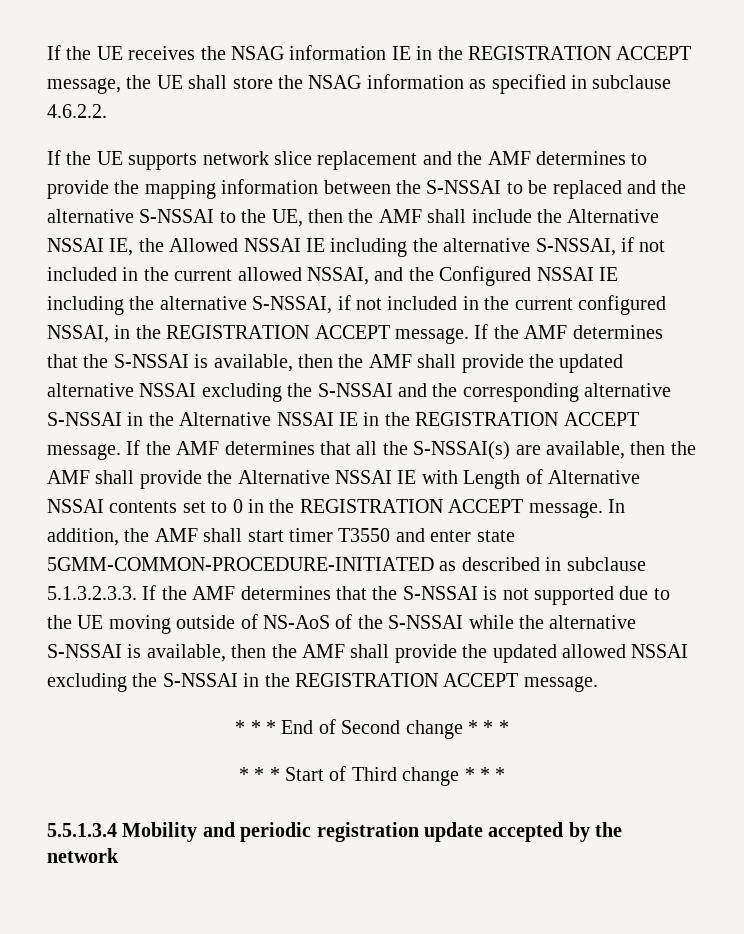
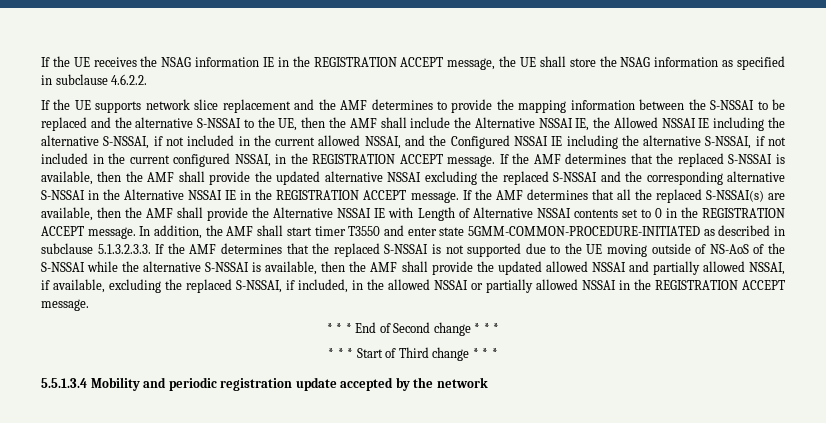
- If the AMF determines that the S-NSSAI is available, then the AMF shall provide the updated alternative NSSAI excluding the S-NSSAI and the corresponding alternative S-NSSAI in the Alternative NSSAI IE in the REGISTRATION ACCEPT message.
+ If the AMF determines that the replaced S-NSSAI is available, then the AMF shall provide the updated alternative NSSAI excluding the replaced S-NSSAI and the corresponding alternative S-NSSAI in the Alternative NSSAI IE in the REGISTRATION ACCEPT message.
- If the AMF determines that all the S-NSSAI(s) are available, then the AMF shall provide the Alternative NSSAI IE with Length of Alternative NSSAI contents set to 0 in the REGISTRATION ACCEPT message.
+ If the AMF determines that all the replaced S-NSSAI(s) are available, then the AMF shall provide the Alternative NSSAI IE with Length of Alternative NSSAI contents set to 0 in the REGISTRATION ACCEPT message.
- In addition, the AMF shall start timer T3550 and enter state 5GMM-COMMON-PROCEDURE-INITIATED as described in subclause 5.1.3.2.3.3. If the AMF determines that the S-NSSAI is not supported due to the UE moving outside of NS-AoS of the S-NSSAI while the alternative S-NSSAI is available, then the AMF shall provide the updated allowed NSSAI excluding the S-NSSAI in the REGISTRATION ACCEPT message.
+ In addition, the AMF shall start timer T3550 and enter state 5GMM-COMMON-PROCEDURE-INITIATED as described in subclause 5.1.3.2.3.3. If the AMF determines that the replaced S-NSSAI is not supported due to the UE moving outside of NS-AoS of the S-NSSAI while the alternative S-NSSAI is available, then the AMF shall provide the updated allowed NSSAI and partially allowed NSSAI, if available, excluding the replaced S-NSSAI, if included, in the allowed NSSAI or partially allowed NSSAI in the REGISTRATION ACCEPT message.

